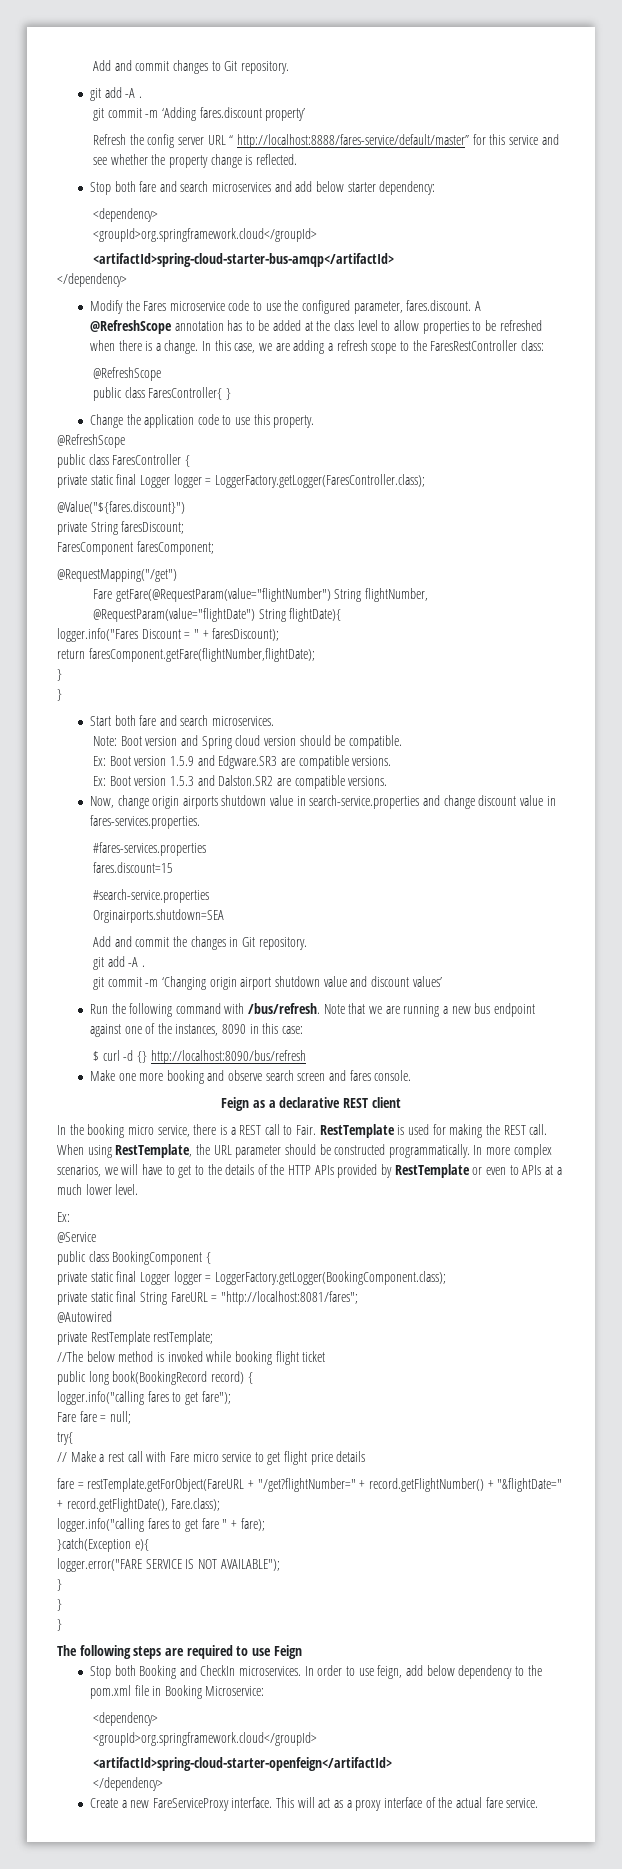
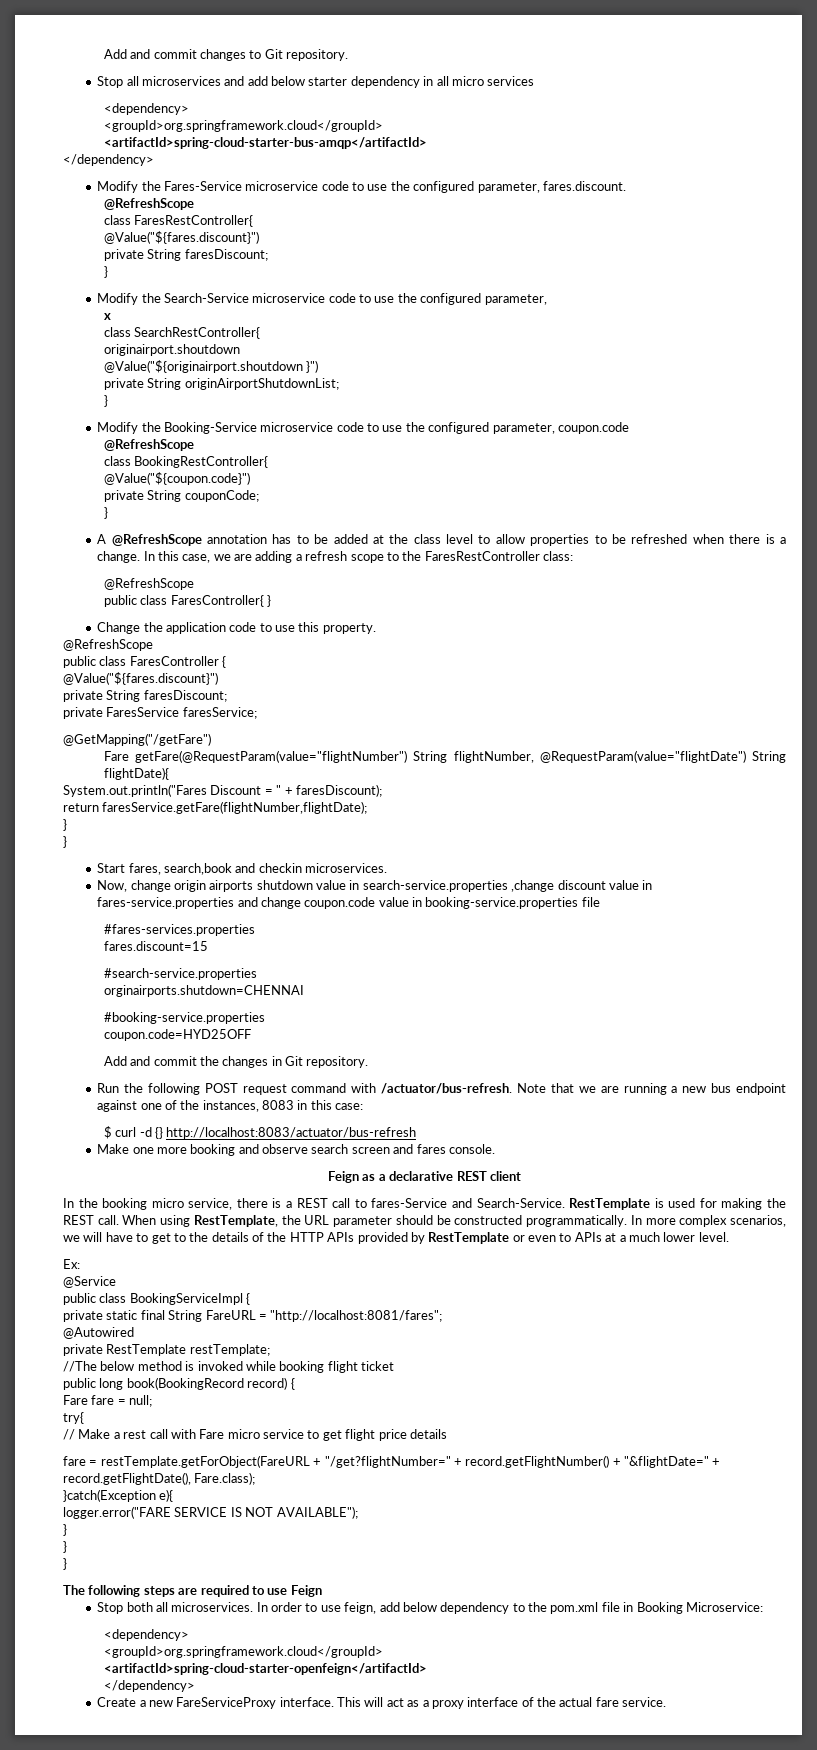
  Add and commit changes to Git repository.
- git add -A .
- git commit -m ‘Adding fares.discount property’
- Refresh the config server URL “ http://localhost:8888/fares-service/default/master” for this service and see whether the property change is reflected.
- Stop both fare and search microservices and add below starter dependency:
+ Stop all microservices and add below starter dependency in all micro services
- Modify the Fares microservice code to use the configured parameter, fares.discount. A @RefreshScope annotation has to be added at the class level to allow properties to be refreshed when there is a change.
+ Modify the Fares-Service microservice code to use the configured parameter, fares.discount.
+ @RefreshScope
+ class FaresRestController{
+ @Value("${fares.discount}")
+ private String faresDiscount;
+ }
+ Modify the Search-Service microservice code to use the configured parameter,
+ x
+ class SearchRestController{
+ originairport.shoutdown
+ @Value("${originairport.shoutdown }")
+ private String originAirportShutdownList;
+ }
+ Modify the Booking-Service microservice code to use the configured parameter, coupon.code
+ @RefreshScope
+ class BookingRestController{
+ @Value("${coupon.code}")
+ private String couponCode;
+ }
+ A @RefreshScope annotation has to be added at the class level to allow properties to be refreshed when there is a change.
  public class FaresController {
- private static final Logger logger = LoggerFactory.getLogger(FaresController.class);
  @Value("${fares.discount}")
  private String faresDiscount;
- FaresComponent faresComponent;
- @RequestMapping("/get")
+ private FaresService faresService;
+ @GetMapping("/getFare")
- logger.info("Fares Discount = " + faresDiscount);
+ System.out.println("Fares Discount = " + faresDiscount);
- return faresComponent.getFare(flightNumber,flightDate);
+ return faresService.getFare(flightNumber,flightDate);
- Start both fare and search microservices.
- Note: Boot version and Spring cloud version should be compatible.
- Ex: Boot version 1.5.9 and Edgware.SR3 are compatible versions.
- Ex: Boot version 1.5.3 and Dalston.SR2 are compatible versions.
+ Start fares, search,book and checkin microservices.
- Now, change origin airports shutdown value in search-service.properties and change discount value in fares-services.properties.
+ Now, change origin airports shutdown value in search-service.properties ,change discount value in fares-service.properties and change coupon.code value in booking-service.properties file
- Orginairports.shutdown=SEA
+ orginairports.shutdown=CHENNAI
+ #booking-service.properties
+ coupon.code=HYD25OFF
  Add and commit the changes in Git repository.
- git add -A .
- git commit -m ‘Changing origin airport shutdown value and discount values’
- Run the following command with /bus/refresh.
+ Run the following POST request command with /actuator/bus-refresh.
- Note that we are running a new bus endpoint against one of the instances, 8090 in this case:
+ Note that we are running a new bus endpoint against one of the instances, 8083 in this case:
- $ curl -d {} http://localhost:8090/bus/refresh
+ $ curl -d {} http://localhost:8083/actuator/bus-refresh
- In the booking micro service, there is a REST call to Fair.
+ In the booking micro service, there is a REST call to fares-Service and Search-Service.
- public class BookingComponent {
- private static final Logger logger = LoggerFactory.getLogger(BookingComponent.class);
+ public class BookingServiceImpl {
- logger.info("calling fares to get fare");
- logger.info("calling fares to get fare " + fare);
- Stop both Booking and CheckIn microservices.
+ Stop both all microservices.

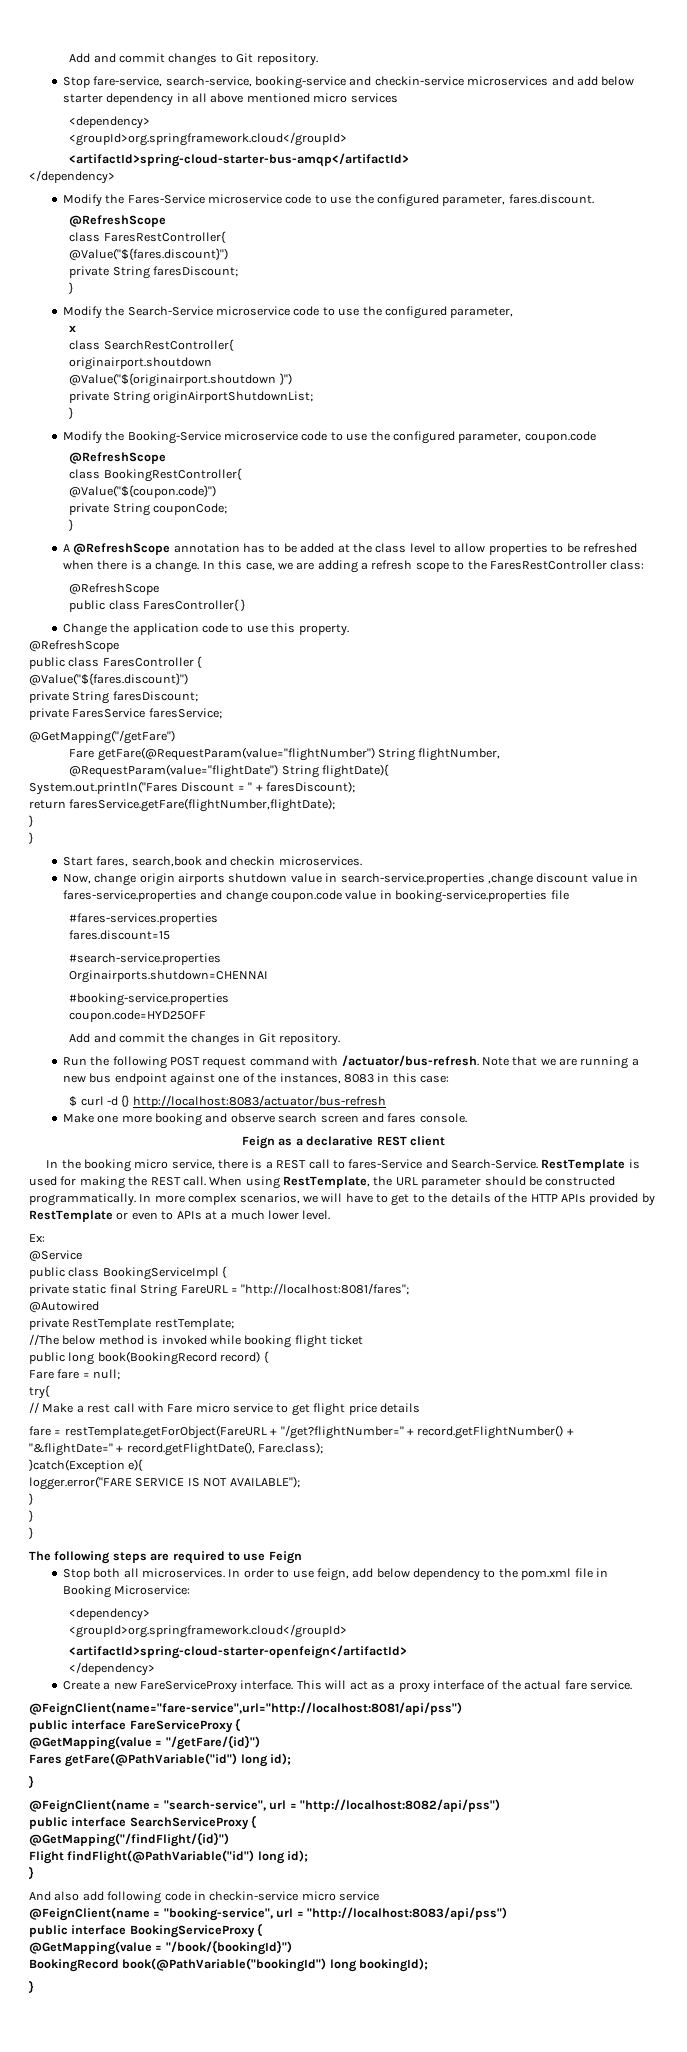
- Stop all microservices and add below starter dependency in all micro services
+ Stop fare-service, search-service, booking-service and checkin-service microservices and add below starter dependency in all above mentioned micro services
- orginairports.shutdown=CHENNAI
+ Orginairports.shutdown=CHENNAI
+ @FeignClient(name="fare-service",url="http://localhost:8081/api/pss")
+ public interface FareServiceProxy {
+ @GetMapping(value = "/getFare/{id}")
+ Fares getFare(@PathVariable("id") long id);
+ }
+ @FeignClient(name = "search-service", url = "http://localhost:8082/api/pss")
+ public interface SearchServiceProxy {
+ @GetMapping("/findFlight/{id}")
+ Flight findFlight(@PathVariable("id") long id);
+ }
+ And also add following code in checkin-service micro service
+ @FeignClient(name = "booking-service", url = "http://localhost:8083/api/pss")
+ public interface BookingServiceProxy {
+ @GetMapping(value = "/book/{bookingId}")
+ BookingRecord book(@PathVariable("bookingId") long bookingId);
+ }

